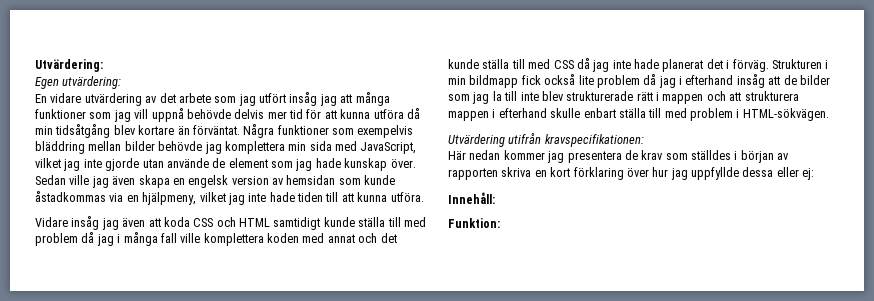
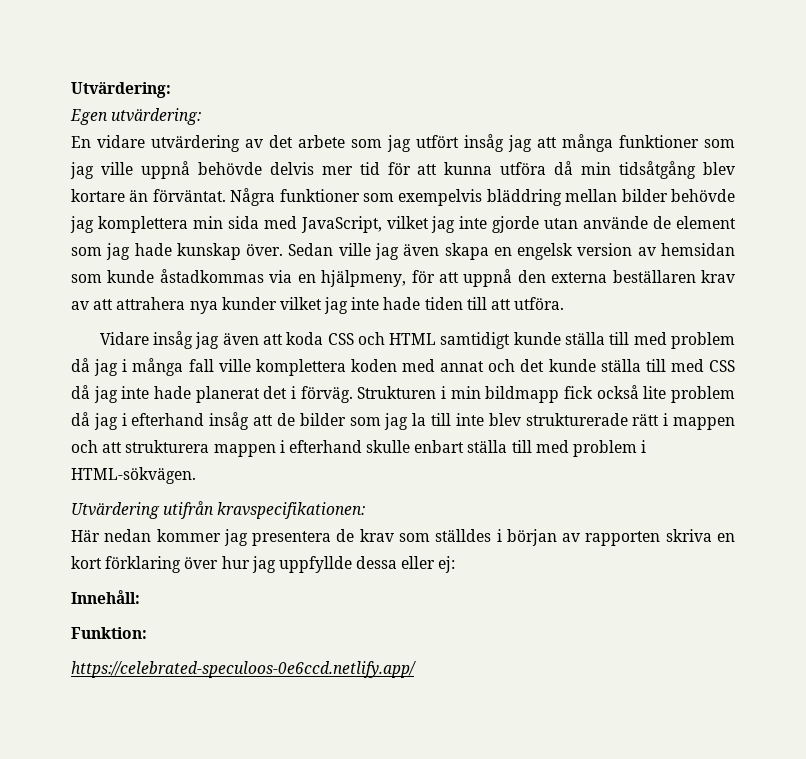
- En vidare utvärdering av det arbete som jag utfört insåg jag att många funktioner som jag vill uppnå behövde delvis mer tid för att kunna utföra då min tidsåtgång blev kortare än förväntat.
+ En vidare utvärdering av det arbete som jag utfört insåg jag att många funktioner som jag ville uppnå behövde delvis mer tid för att kunna utföra då min tidsåtgång blev kortare än förväntat.
- Sedan ville jag även skapa en engelsk version av hemsidan som kunde åstadkommas via en hjälpmeny, vilket jag inte hade tiden till att kunna utföra.
+ Sedan ville jag även skapa en engelsk version av hemsidan som kunde åstadkommas via en hjälpmeny, för att uppnå den externa beställaren krav av att attrahera nya kunder vilket jag inte hade tiden till att utföra.
+ https://celebrated-speculoos-0e6ccd.netlify.app/

